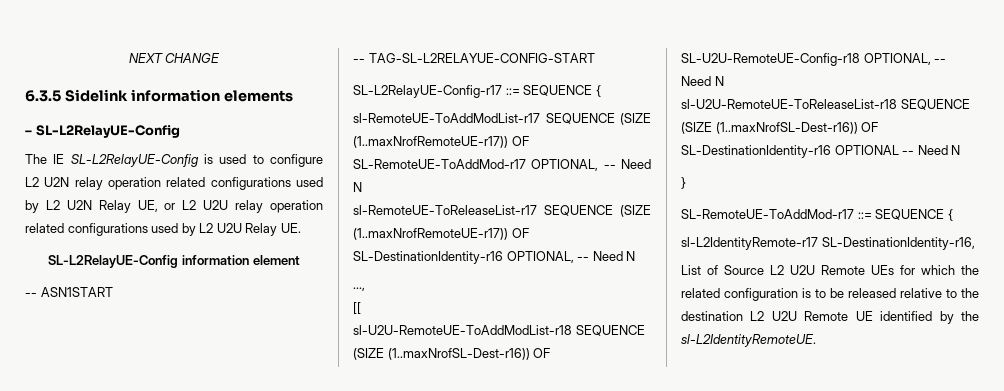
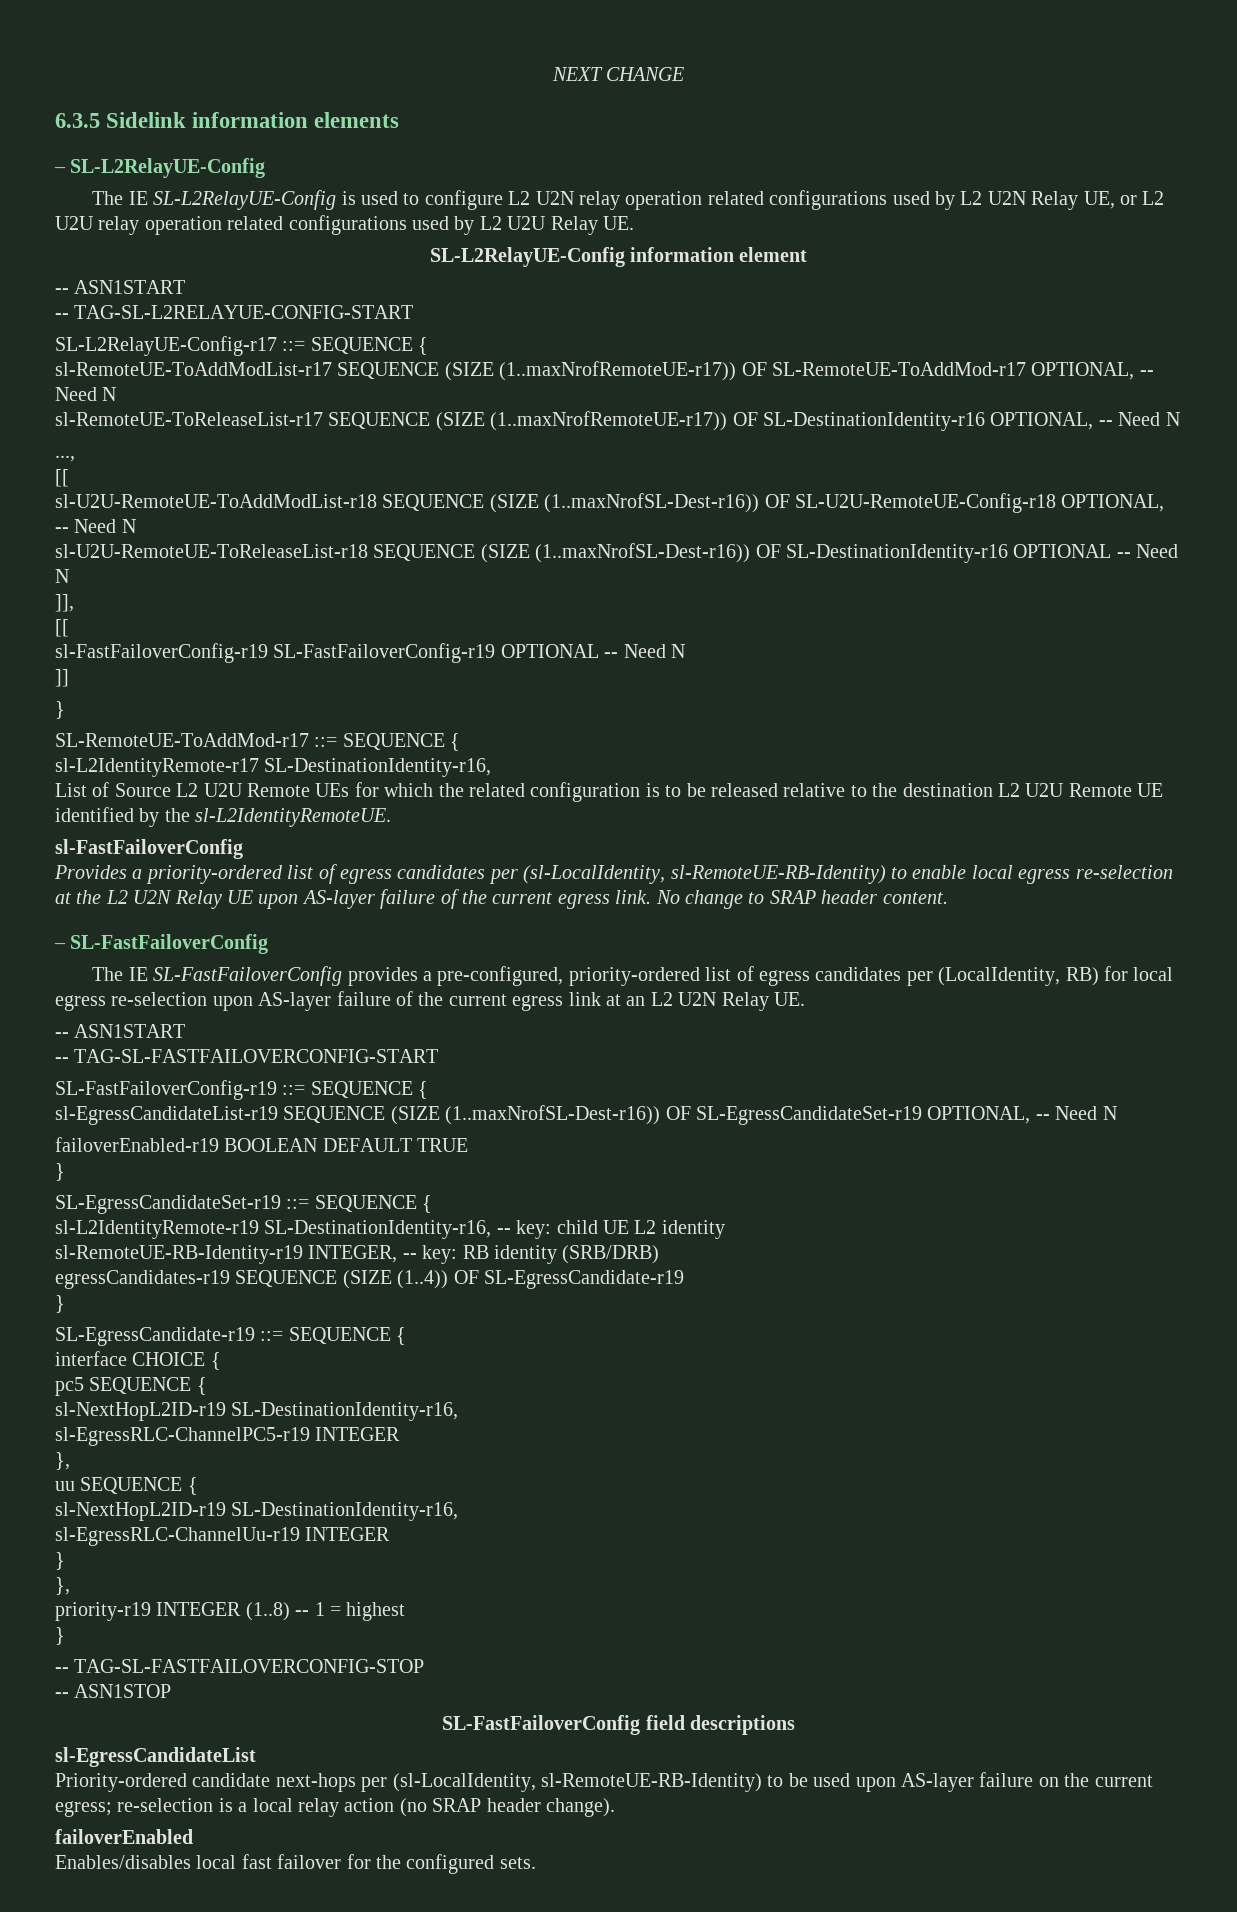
+ ]],
+ [[
+ sl-FastFailoverConfig-r19 SL-FastFailoverConfig-r19 OPTIONAL -- Need N
+ ]]
+ sl-FastFailoverConfig
+ Provides a priority-ordered list of egress candidates per (sl-LocalIdentity, sl-RemoteUE-RB-Identity) to enable local egress re-selection at the L2 U2N Relay UE upon AS-layer failure of the current egress link. No change to SRAP header content.
+ – SL-FastFailoverConfig
+ The IE SL-FastFailoverConfig provides a pre-configured, priority-ordered list of egress candidates per (LocalIdentity, RB) for local egress re-selection upon AS-layer failure of the current egress link at an L2 U2N Relay UE.
+ -- ASN1START
+ -- TAG-SL-FASTFAILOVERCONFIG-START
+ SL-FastFailoverConfig-r19 ::= SEQUENCE {
+ sl-EgressCandidateList-r19 SEQUENCE (SIZE (1..maxNrofSL-Dest-r16)) OF SL-EgressCandidateSet-r19 OPTIONAL, -- Need N
+ failoverEnabled-r19 BOOLEAN DEFAULT TRUE
+ }
+ SL-EgressCandidateSet-r19 ::= SEQUENCE {
+ sl-L2IdentityRemote-r19 SL-DestinationIdentity-r16, -- key: child UE L2 identity
+ sl-RemoteUE-RB-Identity-r19 INTEGER, -- key: RB identity (SRB/DRB)
+ egressCandidates-r19 SEQUENCE (SIZE (1..4)) OF SL-EgressCandidate-r19
+ }
+ SL-EgressCandidate-r19 ::= SEQUENCE {
+ interface CHOICE {
+ pc5 SEQUENCE {
+ sl-NextHopL2ID-r19 SL-DestinationIdentity-r16,
+ sl-EgressRLC-ChannelPC5-r19 INTEGER
+ },
+ uu SEQUENCE {
+ sl-NextHopL2ID-r19 SL-DestinationIdentity-r16,
+ sl-EgressRLC-ChannelUu-r19 INTEGER
+ }
+ },
+ priority-r19 INTEGER (1..8) -- 1 = highest
+ }
+ -- TAG-SL-FASTFAILOVERCONFIG-STOP
+ -- ASN1STOP
+ SL-FastFailoverConfig field descriptions
+ sl-EgressCandidateList
+ Priority-ordered candidate next-hops per (sl-LocalIdentity, sl-RemoteUE-RB-Identity) to be used upon AS-layer failure on the current egress; re-selection is a local relay action (no SRAP header change).
+ failoverEnabled
+ Enables/disables local fast failover for the configured sets.

